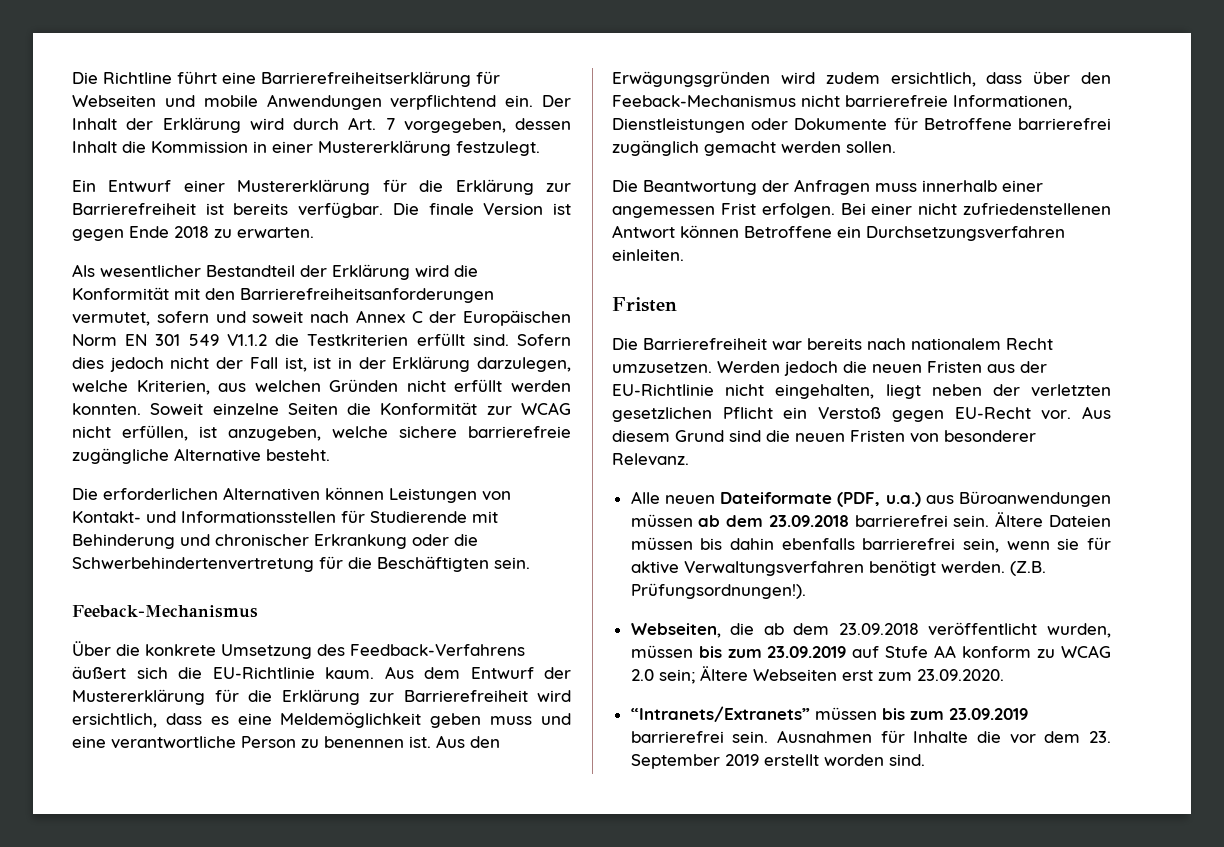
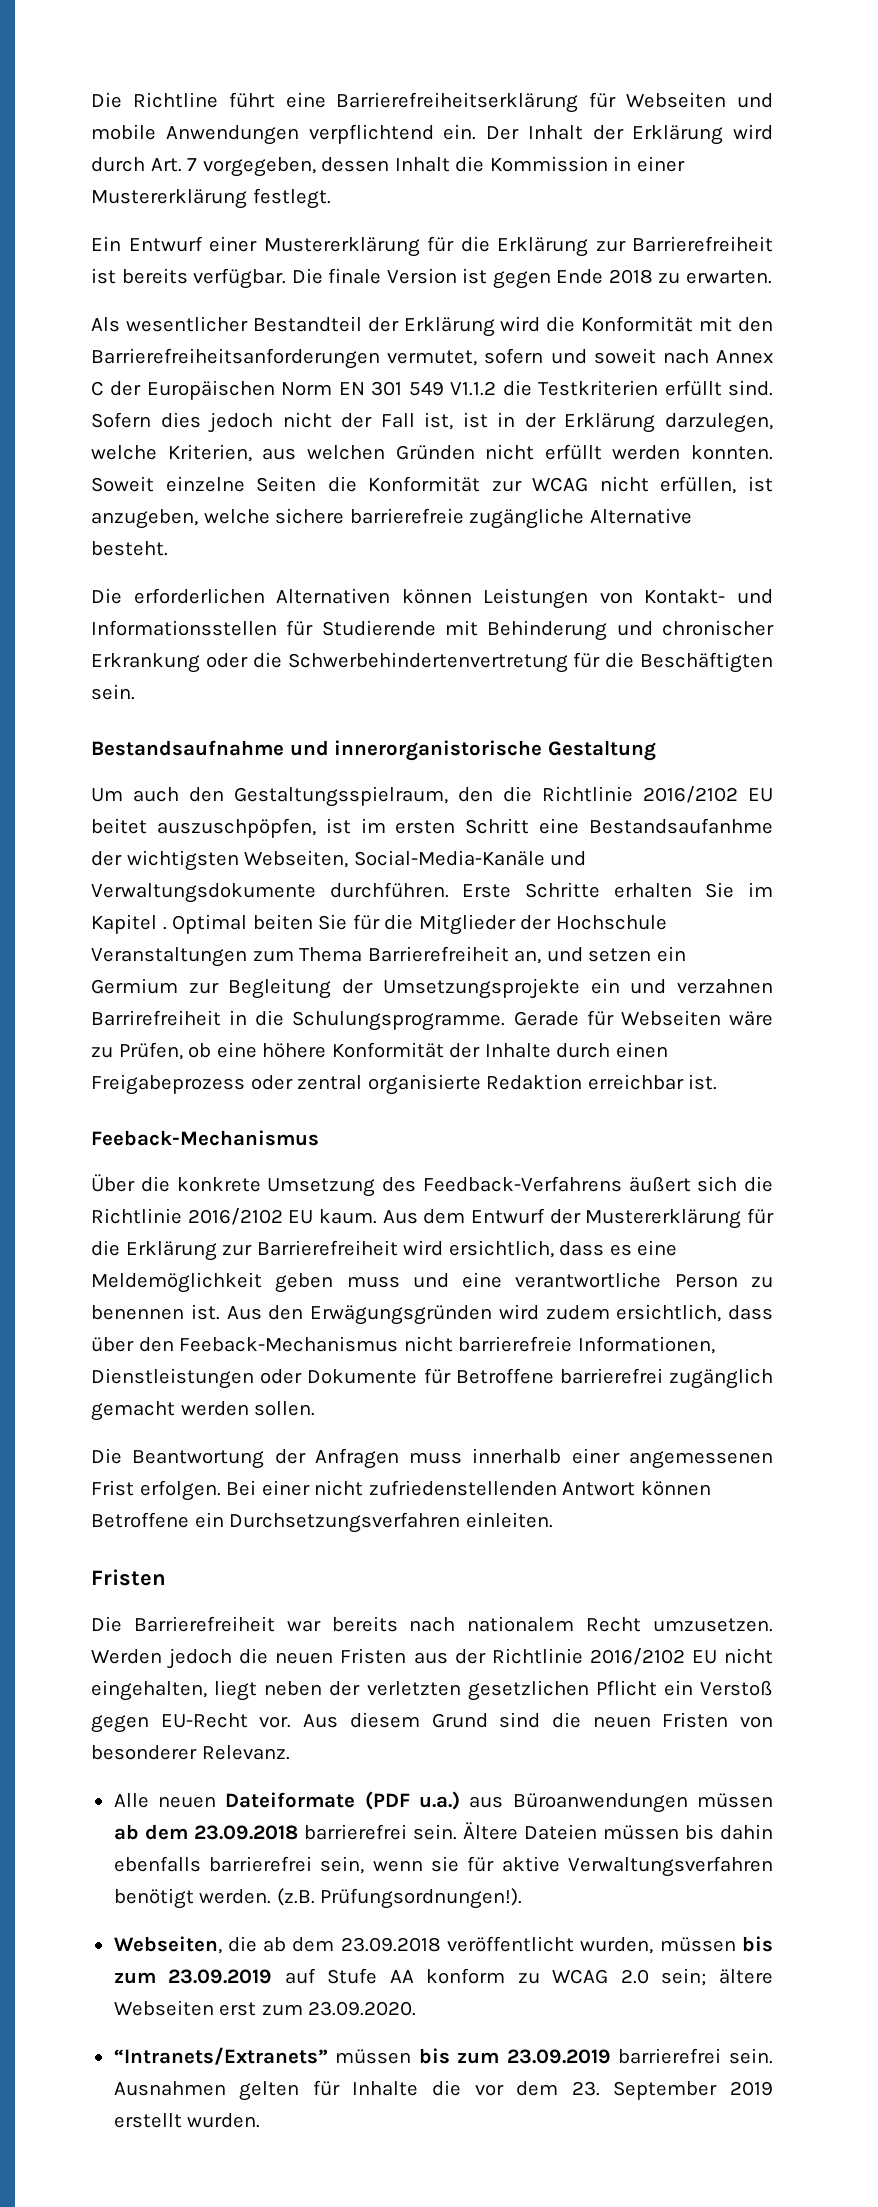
- Der Inhalt der Erklärung wird durch Art. 7 vorgegeben, dessen Inhalt die Kommission in einer Mustererklärung festzulegt.
+ Der Inhalt der Erklärung wird durch Art. 7 vorgegeben, dessen Inhalt die Kommission in einer Mustererklärung festlegt.
+ Bestandsaufnahme und innerorganistorische Gestaltung
+ Um auch den Gestaltungsspielraum, den die Richtlinie 2016/2102 EU beitet auszuschpöpfen, ist im ersten Schritt eine Bestandsaufanhme der wichtigsten Webseiten, Social-Media-Kanäle und Verwaltungsdokumente durchführen. Erste Schritte erhalten Sie im Kapitel . Optimal beiten Sie für die Mitglieder der Hochschule Veranstaltungen zum Thema Barrierefreiheit an, und setzen ein Germium zur Begleitung der Umsetzungsprojekte ein und verzahnen Barrirefreiheit in die Schulungsprogramme. Gerade für Webseiten wäre zu Prüfen, ob eine höhere Konformität der Inhalte durch einen Freigabeprozess oder zentral organisierte Redaktion erreichbar ist.
- Über die konkrete Umsetzung des Feedback-Verfahrens äußert sich die EU-Richtlinie kaum.
+ Über die konkrete Umsetzung des Feedback-Verfahrens äußert sich die Richtlinie 2016/2102 EU kaum.
- Die Beantwortung der Anfragen muss innerhalb einer angemessen Frist erfolgen.
+ Die Beantwortung der Anfragen muss innerhalb einer angemessenen Frist erfolgen.
- Bei einer nicht zufriedenstellenen Antwort können Betroffene ein Durchsetzungsverfahren einleiten.
+ Bei einer nicht zufriedenstellenden Antwort können Betroffene ein Durchsetzungsverfahren einleiten.
- Werden jedoch die neuen Fristen aus der EU-Richtlinie nicht eingehalten, liegt neben der verletzten gesetzlichen Pflicht ein Verstoß gegen EU-Recht vor.
+ Werden jedoch die neuen Fristen aus der Richtlinie 2016/2102 EU nicht eingehalten, liegt neben der verletzten gesetzlichen Pflicht ein Verstoß gegen EU-Recht vor.
- Alle neuen Dateiformate (PDF, u.a.) aus Büroanwendungen müssen ab dem 23.09.2018 barrierefrei sein.
+ Alle neuen Dateiformate (PDF u.a.) aus Büroanwendungen müssen ab dem 23.09.2018 barrierefrei sein.
- (Z.B. Prüfungsordnungen!).
+ (z.B. Prüfungsordnungen!).
- Webseiten, die ab dem 23.09.2018 veröffentlicht wurden, müssen bis zum 23.09.2019 auf Stufe AA konform zu WCAG 2.0 sein; Ältere Webseiten erst zum 23.09.2020.
+ Webseiten, die ab dem 23.09.2018 veröffentlicht wurden, müssen bis zum 23.09.2019 auf Stufe AA konform zu WCAG 2.0 sein; ältere Webseiten erst zum 23.09.2020.
- Ausnahmen für Inhalte die vor dem 23. September 2019 erstellt worden sind.
+ Ausnahmen gelten für Inhalte die vor dem 23. September 2019 erstellt wurden.

